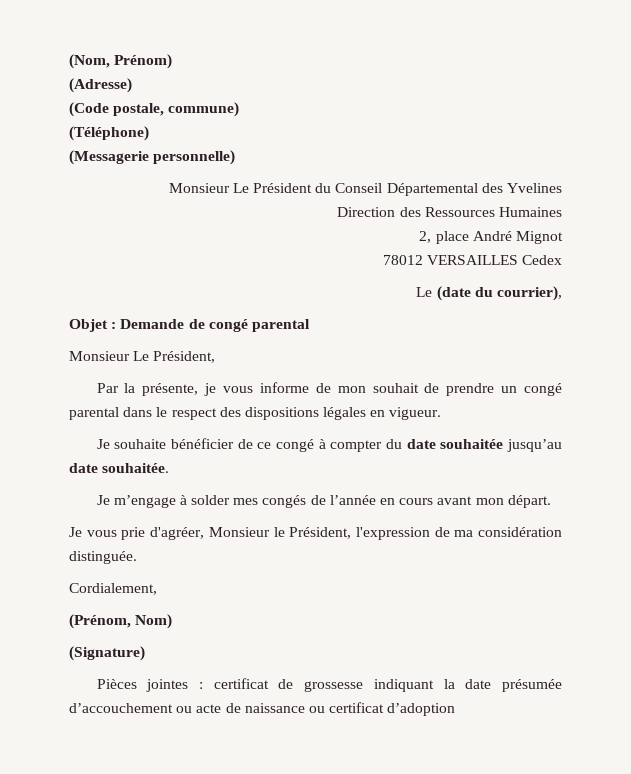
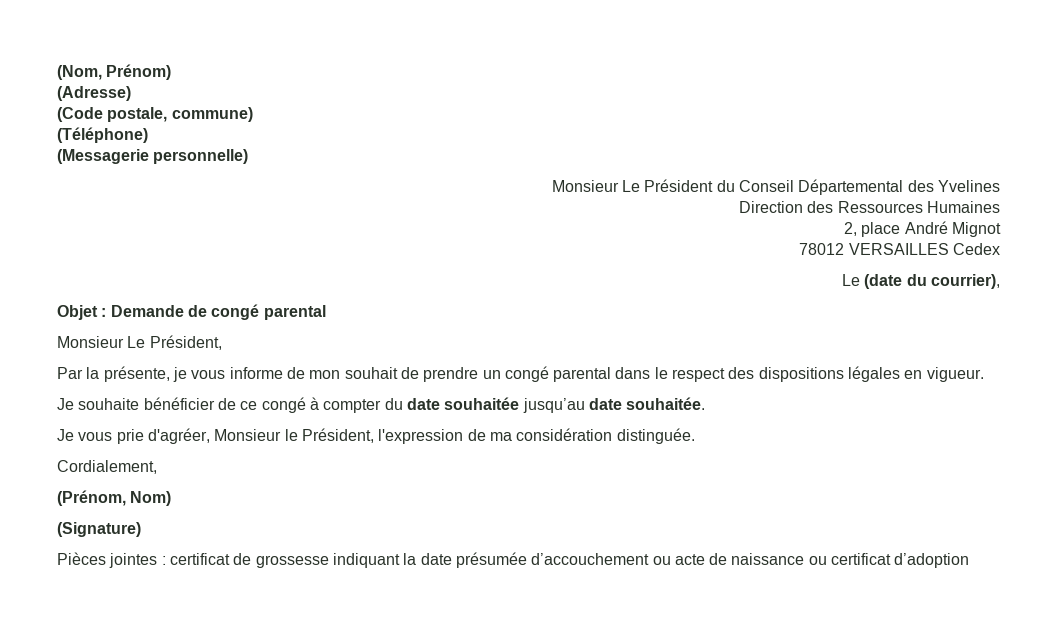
- Je m’engage à solder mes congés de l’année en cours avant mon départ.

